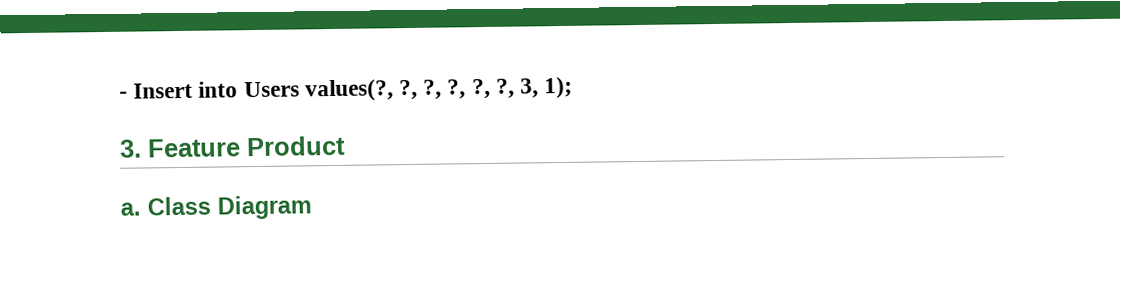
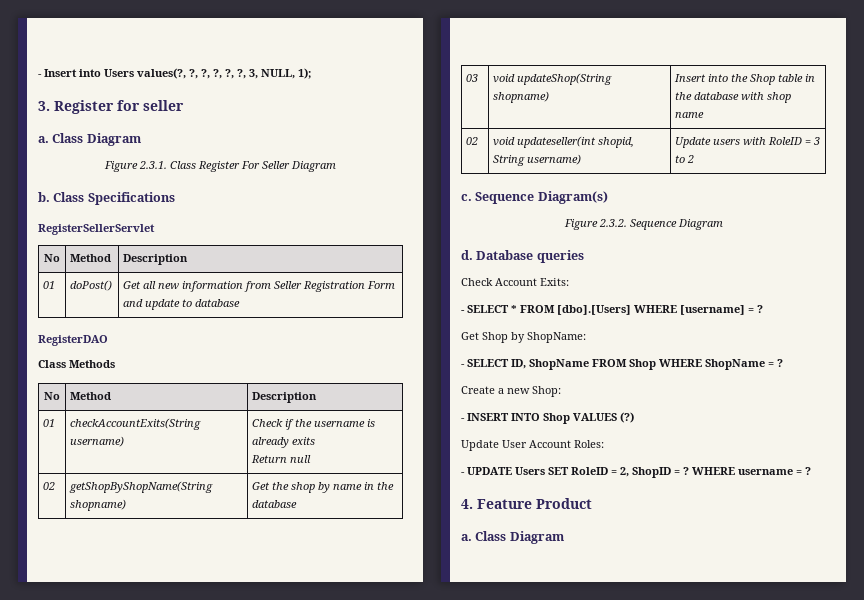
- - Insert into Users values(?, ?, ?, ?, ?, ?, 3, 1);
+ - Insert into Users values(?, ?, ?, ?, ?, ?, 3, NULL, 1);
- 3. Feature Product
+ 3. Register for seller
+ a. Class Diagram
+ Figure 2.3.1. Class Register For Seller Diagram
+ b. Class Specifications
+ RegisterSellerServlet
+ No | Method | Description
+ 01 | doPost() | Get all new information from Seller Registration Form and update to database
+ RegisterDAO
+ Class Methods
+ No | Method | Description
+ 01 | checkAccountExits(String username) | Check if the username is already exits
+ Return null
+ 02 | getShopByShopName(String shopname) | Get the shop by name in the database
+ 03 | void updateShop(String shopname) | Insert into the Shop table in the database with shop name
+ 02 | void updateseller(int shopid, String username) | Update users with RoleID = 3 to 2
+ c. Sequence Diagram(s)
+ Figure 2.3.2. Sequence Diagram
+ d. Database queries
+ Check Account Exits:
+ - SELECT * FROM [dbo].[Users] WHERE [username] = ?
+ Get Shop by ShopName:
+ - SELECT ID, ShopName FROM Shop WHERE ShopName = ?
+ Create a new Shop:
+ - INSERT INTO Shop VALUES (?)
+ Update User Account Roles:
+ - UPDATE Users SET RoleID = 2, ShopID = ? WHERE username = ?
+ 4. Feature Product

